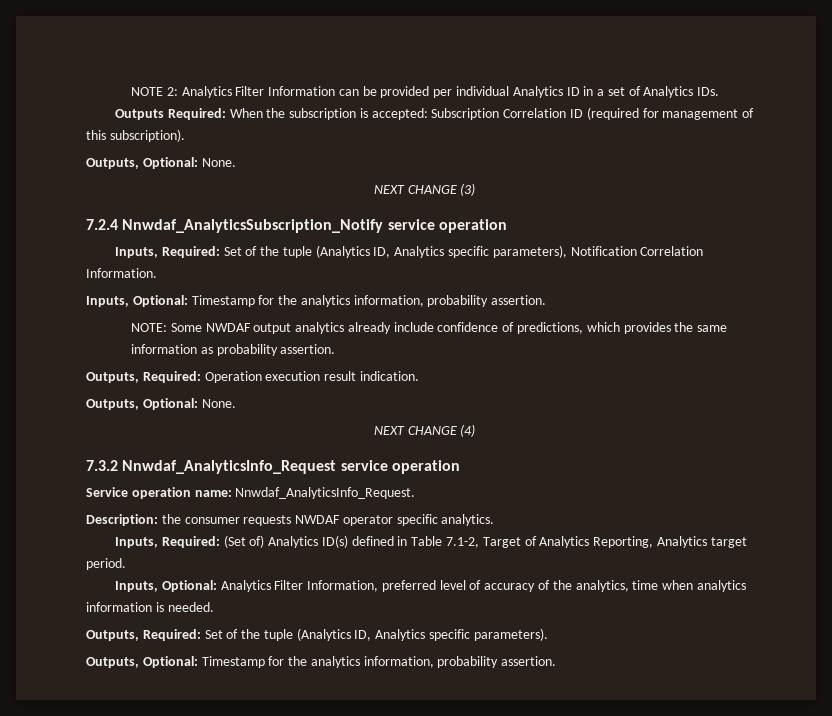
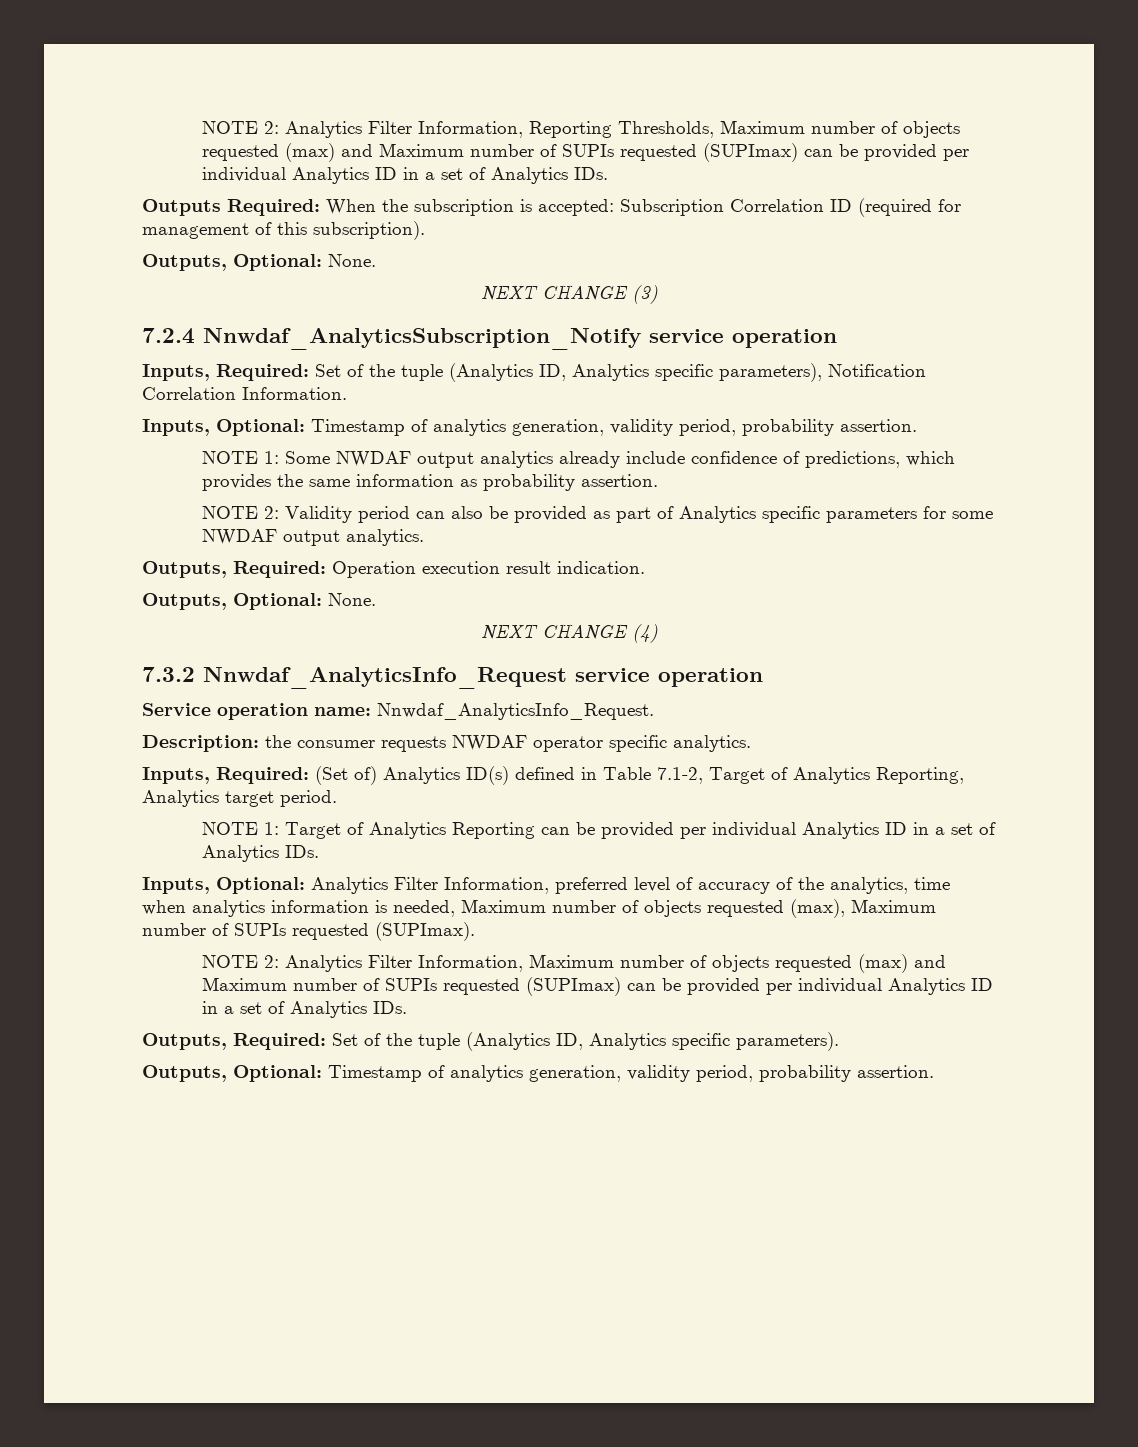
- NOTE 2: Analytics Filter Information can be provided per individual Analytics ID in a set of Analytics IDs.
+ NOTE 2: Analytics Filter Information, Reporting Thresholds, Maximum number of objects requested (max) and Maximum number of SUPIs requested (SUPImax) can be provided per individual Analytics ID in a set of Analytics IDs.
- Inputs, Optional: Timestamp for the analytics information, probability assertion.
- NOTE: Some NWDAF output analytics already include confidence of predictions, which provides the same information as probability assertion.
+ Inputs, Optional: Timestamp of analytics generation, validity period, probability assertion.
+ NOTE 1: Some NWDAF output analytics already include confidence of predictions, which provides the same information as probability assertion.
+ NOTE 2: Validity period can also be provided as part of Analytics specific parameters for some NWDAF output analytics.
+ NOTE 1: Target of Analytics Reporting can be provided per individual Analytics ID in a set of Analytics IDs.
- Inputs, Optional: Analytics Filter Information, preferred level of accuracy of the analytics, time when analytics information is needed.
+ Inputs, Optional: Analytics Filter Information, preferred level of accuracy of the analytics, time when analytics information is needed, Maximum number of objects requested (max), Maximum number of SUPIs requested (SUPImax).
+ NOTE 2: Analytics Filter Information, Maximum number of objects requested (max) and Maximum number of SUPIs requested (SUPImax) can be provided per individual Analytics ID in a set of Analytics IDs.
- Outputs, Optional: Timestamp for the analytics information, probability assertion.
+ Outputs, Optional: Timestamp of analytics generation, validity period, probability assertion.

